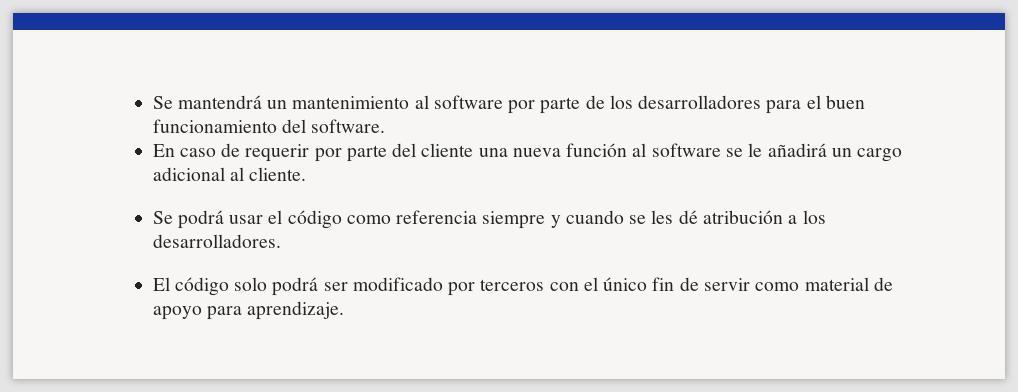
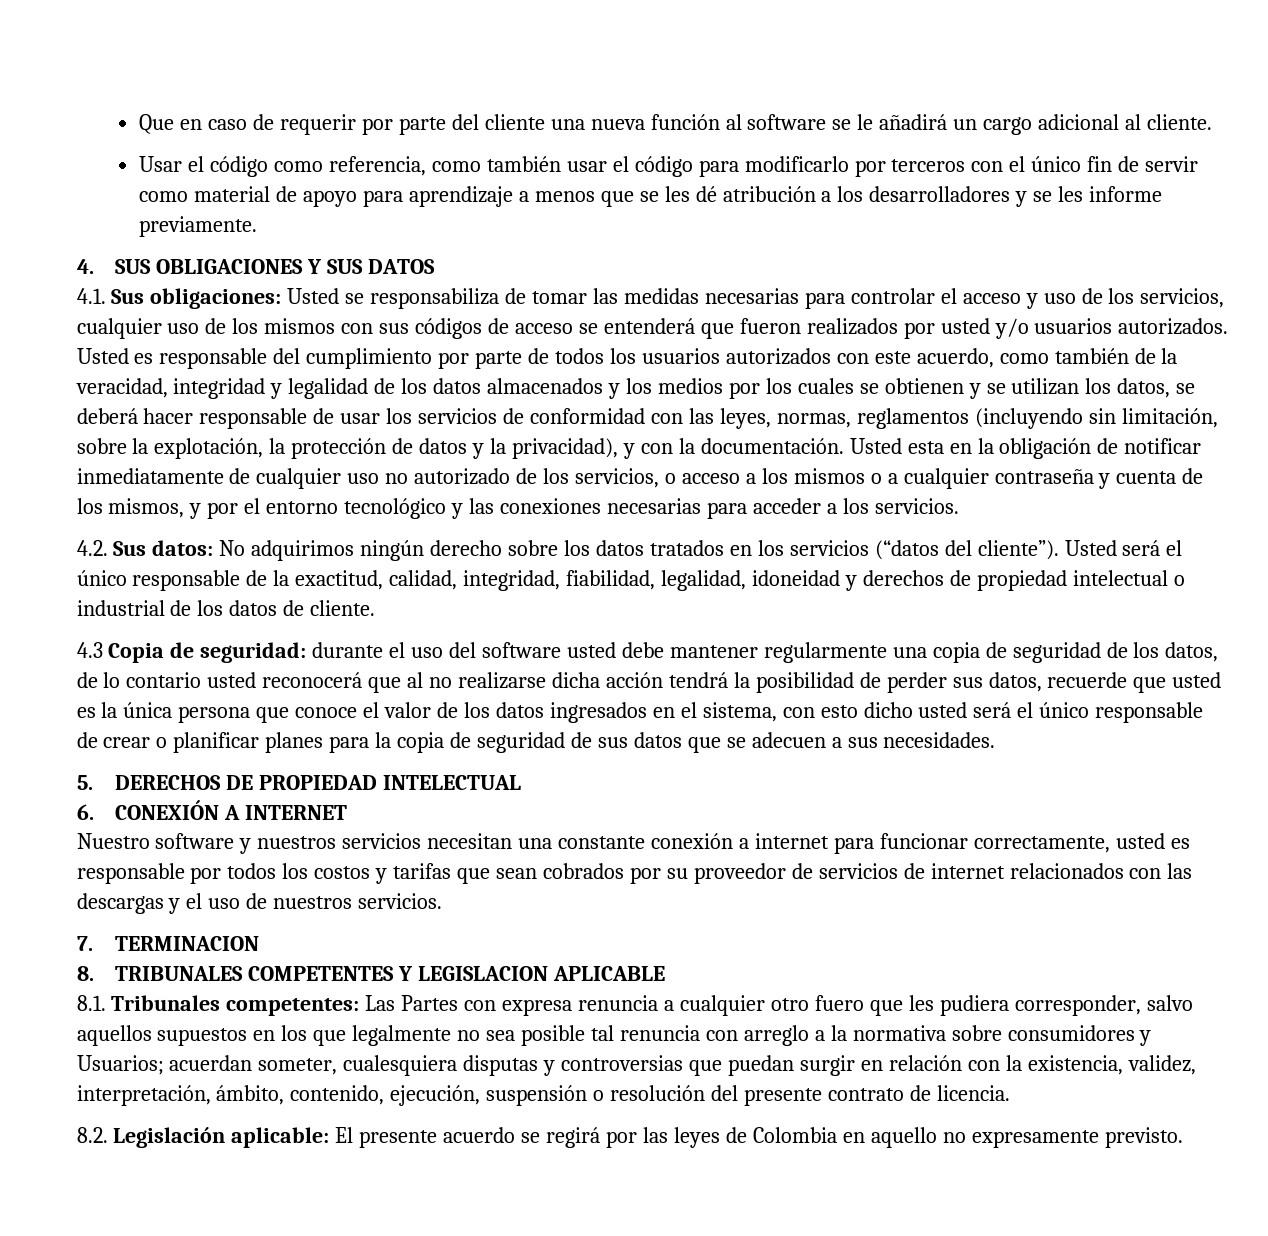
- Se mantendrá un mantenimiento al software por parte de los desarrolladores para el buen funcionamiento del software.
- En caso de requerir por parte del cliente una nueva función al software se le añadirá un cargo adicional al cliente.
+ Que en caso de requerir por parte del cliente una nueva función al software se le añadirá un cargo adicional al cliente.
- Se podrá usar el código como referencia siempre y cuando se les dé atribución a los desarrolladores.
- El código solo podrá ser modificado por terceros con el único fin de servir como material de apoyo para aprendizaje.
+ Usar el código como referencia, como también usar el código para modificarlo por terceros con el único fin de servir como material de apoyo para aprendizaje a menos que se les dé atribución a los desarrolladores y se les informe previamente.
+ 4. SUS OBLIGACIONES Y SUS DATOS
+ 4.1. Sus obligaciones: Usted se responsabiliza de tomar las medidas necesarias para controlar el acceso y uso de los servicios, cualquier uso de los mismos con sus códigos de acceso se entenderá que fueron realizados por usted y/o usuarios autorizados. Usted es responsable del cumplimiento por parte de todos los usuarios autorizados con este acuerdo, como también de la veracidad, integridad y legalidad de los datos almacenados y los medios por los cuales se obtienen y se utilizan los datos, se deberá hacer responsable de usar los servicios de conformidad con las leyes, normas, reglamentos (incluyendo sin limitación, sobre la explotación, la protección de datos y la privacidad), y con la documentación. Usted esta en la obligación de notificar inmediatamente de cualquier uso no autorizado de los servicios, o acceso a los mismos o a cualquier contraseña y cuenta de los mismos, y por el entorno tecnológico y las conexiones necesarias para acceder a los servicios.
+ 4.2. Sus datos: No adquirimos ningún derecho sobre los datos tratados en los servicios (“datos del cliente”). Usted será el único responsable de la exactitud, calidad, integridad, fiabilidad, legalidad, idoneidad y derechos de propiedad intelectual o industrial de los datos de cliente.
+ 4.3 Copia de seguridad: durante el uso del software usted debe mantener regularmente una copia de seguridad de los datos, de lo contario usted reconocerá que al no realizarse dicha acción tendrá la posibilidad de perder sus datos, recuerde que usted es la única persona que conoce el valor de los datos ingresados en el sistema, con esto dicho usted será el único responsable de crear o planificar planes para la copia de seguridad de sus datos que se adecuen a sus necesidades.
+ 5. DERECHOS DE PROPIEDAD INTELECTUAL
+ 6. CONEXIÓN A INTERNET
+ Nuestro software y nuestros servicios necesitan una constante conexión a internet para funcionar correctamente, usted es responsable por todos los costos y tarifas que sean cobrados por su proveedor de servicios de internet relacionados con las descargas y el uso de nuestros servicios.
+ 7. TERMINACION
+ 8. TRIBUNALES COMPETENTES Y LEGISLACION APLICABLE
+ 8.1. Tribunales competentes: Las Partes con expresa renuncia a cualquier otro fuero que les pudiera corresponder, salvo aquellos supuestos en los que legalmente no sea posible tal renuncia con arreglo a la normativa sobre consumidores y Usuarios; acuerdan someter, cualesquiera disputas y controversias que puedan surgir en relación con la existencia, validez, interpretación, ámbito, contenido, ejecución, suspensión o resolución del presente contrato de licencia.
+ 8.2. Legislación aplicable: El presente acuerdo se regirá por las leyes de Colombia en aquello no expresamente previsto.

